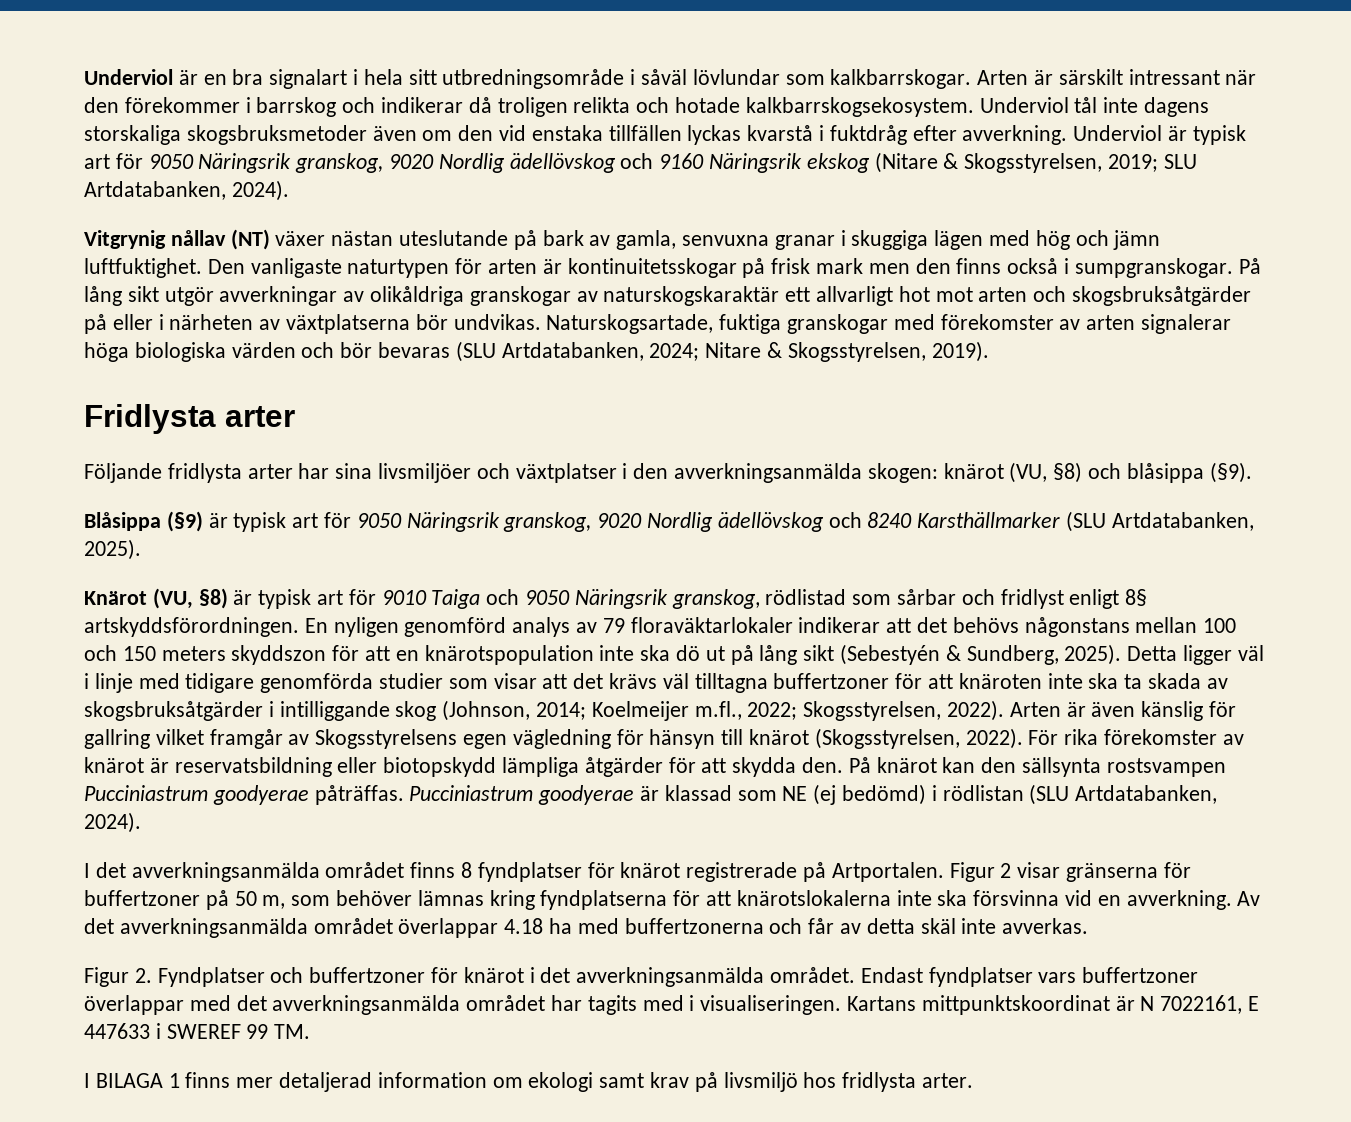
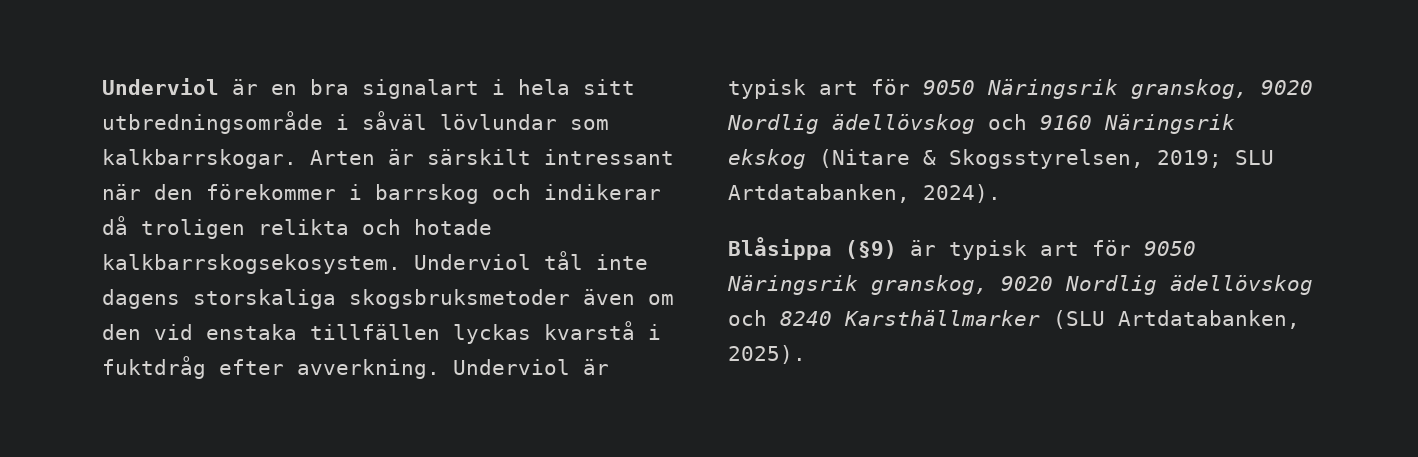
- Vitgrynig nållav (NT) växer nästan uteslutande på bark av gamla, senvuxna granar i skuggiga lägen med hög och jämn luftfuktighet. Den vanligaste naturtypen för arten är kontinuitetsskogar på frisk mark men den finns också i sumpgranskogar. På lång sikt utgör avverkningar av olikåldriga granskogar av naturskogskaraktär ett allvarligt hot mot arten och skogsbruksåtgärder på eller i närheten av växtplatserna bör undvikas. Naturskogsartade, fuktiga granskogar med förekomster av arten signalerar höga biologiska värden och bör bevaras (SLU Artdatabanken, 2024; Nitare & Skogsstyrelsen, 2019).
- Fridlysta arter
- Följande fridlysta arter har sina livsmiljöer och växtplatser i den avverkningsanmälda skogen: knärot (VU, §8) och blåsippa (§9).
- Knärot (VU, §8) är typisk art för 9010 Taiga och 9050 Näringsrik granskog, rödlistad som sårbar och fridlyst enligt 8§ artskyddsförordningen. En nyligen genomförd analys av 79 floraväktarlokaler indikerar att det behövs någonstans mellan 100 och 150 meters skyddszon för att en knärotspopulation inte ska dö ut på lång sikt (Sebestyén & Sundberg, 2025). Detta ligger väl i linje med tidigare genomförda studier som visar att det krävs väl tilltagna buffertzoner för att knäroten inte ska ta skada av skogsbruksåtgärder i intilliggande skog (Johnson, 2014; Koelmeijer m.fl., 2022; Skogsstyrelsen, 2022). Arten är även känslig för gallring vilket framgår av Skogsstyrelsens egen vägledning för hänsyn till knärot (Skogsstyrelsen, 2022). För rika förekomster av knärot är reservatsbildning eller biotopskydd lämpliga åtgärder för att skydda den. På knärot kan den sällsynta rostsvampen Pucciniastrum goodyerae påträffas. Pucciniastrum goodyerae är klassad som NE (ej bedömd) i rödlistan (SLU Artdatabanken, 2024).
- I det avverkningsanmälda området finns 8 fyndplatser för knärot registrerade på Artportalen. Figur 2 visar gränserna för buffertzoner på 50 m, som behöver lämnas kring fyndplatserna för att knärotslokalerna inte ska försvinna vid en avverkning. Av det avverkningsanmälda området överlappar 4.18 ha med buffertzonerna och får av detta skäl inte avverkas.
- Figur 2. Fyndplatser och buffertzoner för knärot i det avverkningsanmälda området. Endast fyndplatser vars buffertzoner överlappar med det avverkningsanmälda området har tagits med i visualiseringen. Kartans mittpunktskoordinat är N 7022161, E 447633 i SWEREF 99 TM.
- I BILAGA 1 finns mer detaljerad information om ekologi samt krav på livsmiljö hos fridlysta arter.

